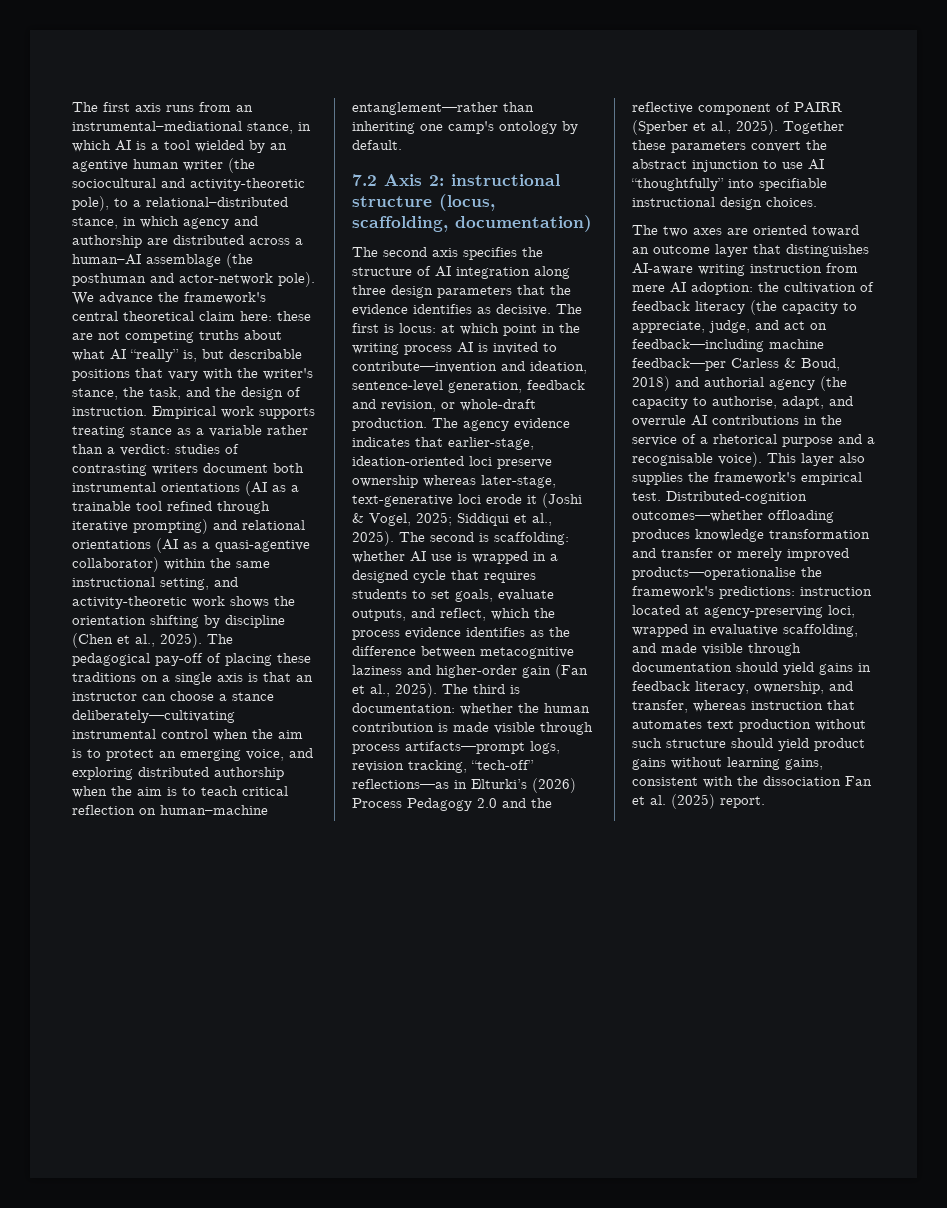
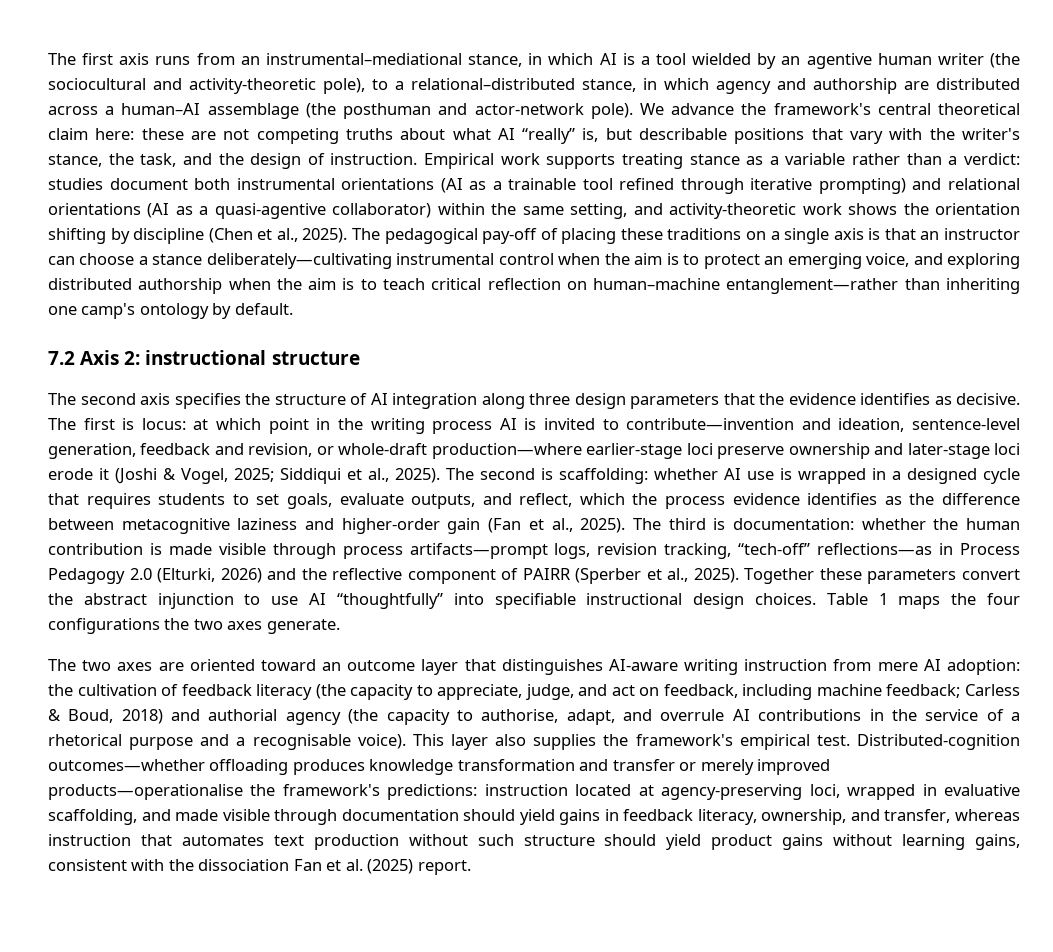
- Empirical work supports treating stance as a variable rather than a verdict: studies of contrasting writers document both instrumental orientations (AI as a trainable tool refined through iterative prompting) and relational orientations (AI as a quasi-agentive collaborator) within the same instructional setting, and activity-theoretic work shows the orientation shifting by discipline (Chen et al., 2025).
+ Empirical work supports treating stance as a variable rather than a verdict: studies document both instrumental orientations (AI as a trainable tool refined through iterative prompting) and relational orientations (AI as a quasi-agentive collaborator) within the same setting, and activity-theoretic work shows the orientation shifting by discipline (Chen et al., 2025).
- 7.2 Axis 2: instructional structure (locus, scaffolding, documentation)
+ 7.2 Axis 2: instructional structure
- The first is locus: at which point in the writing process AI is invited to contribute—invention and ideation, sentence-level generation, feedback and revision, or whole-draft production. The agency evidence indicates that earlier-stage, ideation-oriented loci preserve ownership whereas later-stage, text-generative loci erode it (Joshi & Vogel, 2025; Siddiqui et al., 2025).
+ The first is locus: at which point in the writing process AI is invited to contribute—invention and ideation, sentence-level generation, feedback and revision, or whole-draft production—where earlier-stage loci preserve ownership and later-stage loci erode it (Joshi & Vogel, 2025; Siddiqui et al., 2025).
- The third is documentation: whether the human contribution is made visible through process artifacts—prompt logs, revision tracking, “tech-off” reflections—as in Elturki’s (2026) Process Pedagogy 2.0 and the reflective component of PAIRR (Sperber et al., 2025).
+ The third is documentation: whether the human contribution is made visible through process artifacts—prompt logs, revision tracking, “tech-off” reflections—as in Process Pedagogy 2.0 (Elturki, 2026) and the reflective component of PAIRR (Sperber et al., 2025).
+ Table 1 maps the four configurations the two axes generate.
- The two axes are oriented toward an outcome layer that distinguishes AI-aware writing instruction from mere AI adoption: the cultivation of feedback literacy (the capacity to appreciate, judge, and act on feedback—including machine feedback—per Carless & Boud, 2018) and authorial agency (the capacity to authorise, adapt, and overrule AI contributions in the service of a rhetorical purpose and a recognisable voice).
+ The two axes are oriented toward an outcome layer that distinguishes AI-aware writing instruction from mere AI adoption: the cultivation of feedback literacy (the capacity to appreciate, judge, and act on feedback, including machine feedback; Carless & Boud, 2018) and authorial agency (the capacity to authorise, adapt, and overrule AI contributions in the service of a rhetorical purpose and a recognisable voice).

